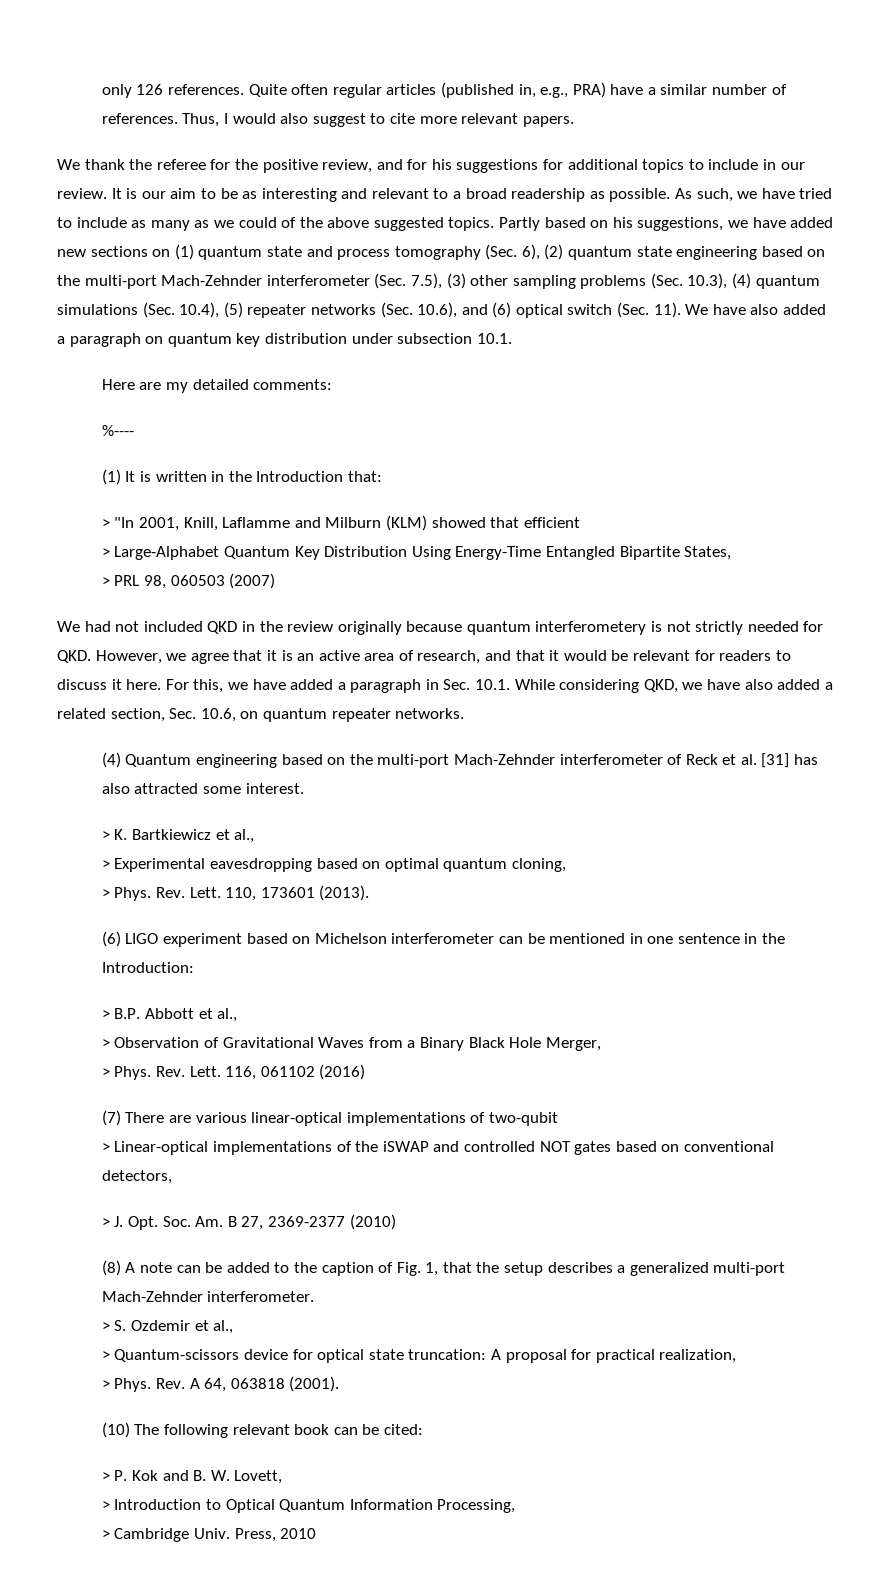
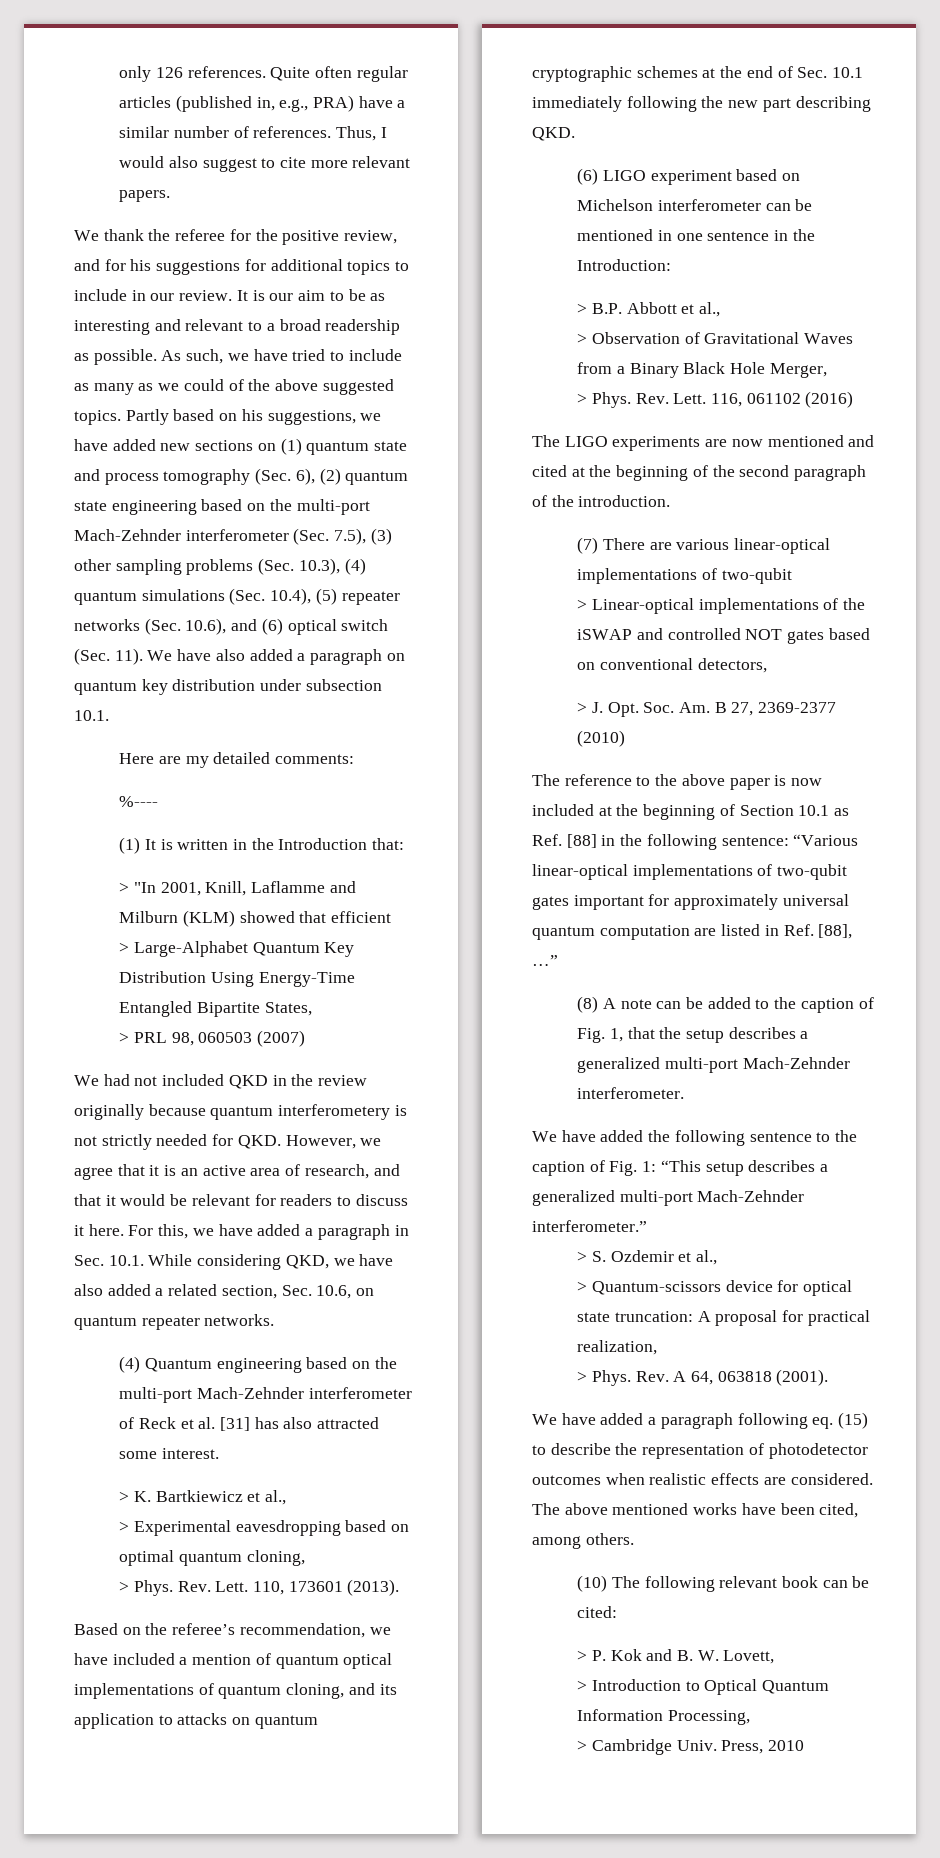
+ Based on the referee’s recommendation, we have included a mention of quantum optical implementations of quantum cloning, and its application to attacks on quantum cryptographic schemes at the end of Sec. 10.1 immediately following the new part describing QKD.
+ The LIGO experiments are now mentioned and cited at the beginning of the second paragraph of the introduction.
+ The reference to the above paper is now included at the beginning of Section 10.1 as Ref. [88] in the following sentence: “Various linear-optical implementations of two-qubit gates important for approximately universal quantum computation are listed in Ref. [88], …”
+ We have added the following sentence to the caption of Fig. 1: “This setup describes a generalized multi-port Mach-Zehnder interferometer.”
+ We have added a paragraph following eq. (15) to describe the representation of photodetector outcomes when realistic effects are considered. The above mentioned works have been cited, among others.

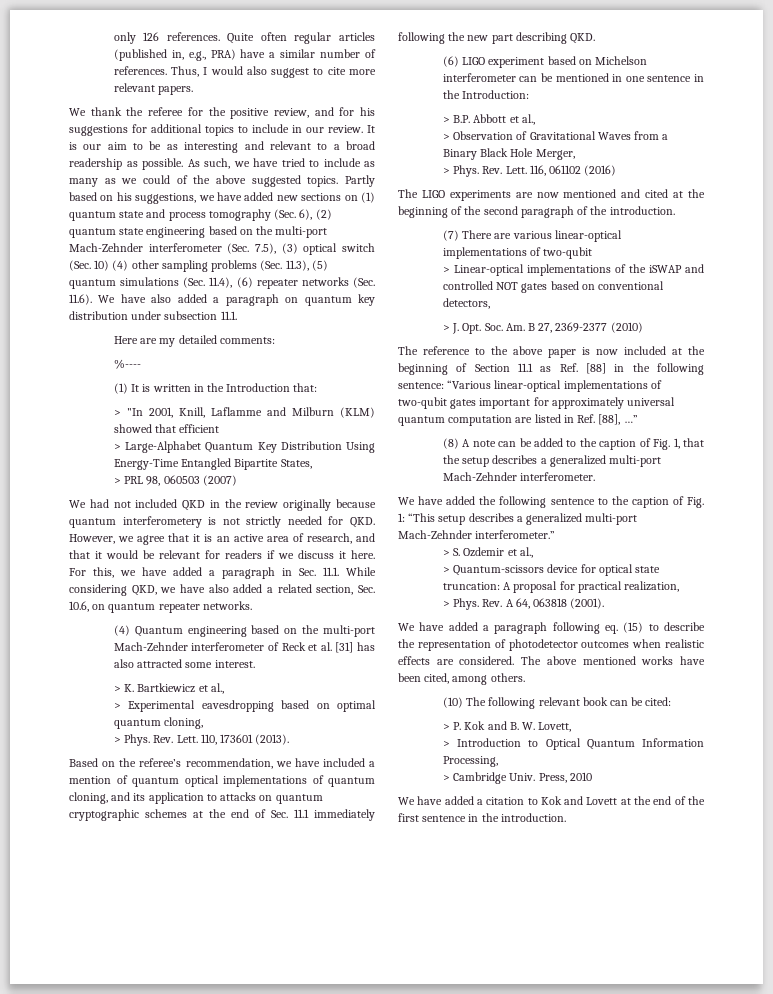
- Partly based on his suggestions, we have added new sections on (1) quantum state and process tomography (Sec. 6), (2) quantum state engineering based on the multi-port Mach-Zehnder interferometer (Sec. 7.5), (3) other sampling problems (Sec. 10.3), (4) quantum simulations (Sec. 10.4), (5) repeater networks (Sec. 10.6), and (6) optical switch (Sec. 11). We have also added a paragraph on quantum key distribution under subsection 10.1.
+ Partly based on his suggestions, we have added new sections on (1) quantum state and process tomography (Sec. 6), (2) quantum state engineering based on the multi-port Mach-Zehnder interferometer (Sec. 7.5), (3) optical switch (Sec. 10) (4) other sampling problems (Sec. 11.3), (5) quantum simulations (Sec. 11.4), (6) repeater networks (Sec. 11.6). We have also added a paragraph on quantum key distribution under subsection 11.1.
- We had not included QKD in the review originally because quantum interferometery is not strictly needed for QKD. However, we agree that it is an active area of research, and that it would be relevant for readers to discuss it here.
+ We had not included QKD in the review originally because quantum interferometery is not strictly needed for QKD. However, we agree that it is an active area of research, and that it would be relevant for readers if we discuss it here.
- For this, we have added a paragraph in Sec. 10.1. While considering QKD, we have also added a related section, Sec. 10.6, on quantum repeater networks.
+ For this, we have added a paragraph in Sec. 11.1. While considering QKD, we have also added a related section, Sec. 10.6, on quantum repeater networks.
- Based on the referee’s recommendation, we have included a mention of quantum optical implementations of quantum cloning, and its application to attacks on quantum cryptographic schemes at the end of Sec. 10.1 immediately following the new part describing QKD.
+ Based on the referee’s recommendation, we have included a mention of quantum optical implementations of quantum cloning, and its application to attacks on quantum cryptographic schemes at the end of Sec. 11.1 immediately following the new part describing QKD.
- The reference to the above paper is now included at the beginning of Section 10.1 as Ref. [88] in the following sentence: “Various linear-optical implementations of two-qubit gates important for approximately universal quantum computation are listed in Ref. [88], …”
+ The reference to the above paper is now included at the beginning of Section 11.1 as Ref. [88] in the following sentence: “Various linear-optical implementations of two-qubit gates important for approximately universal quantum computation are listed in Ref. [88], …”
+ We have added a citation to Kok and Lovett at the end of the first sentence in the introduction.

